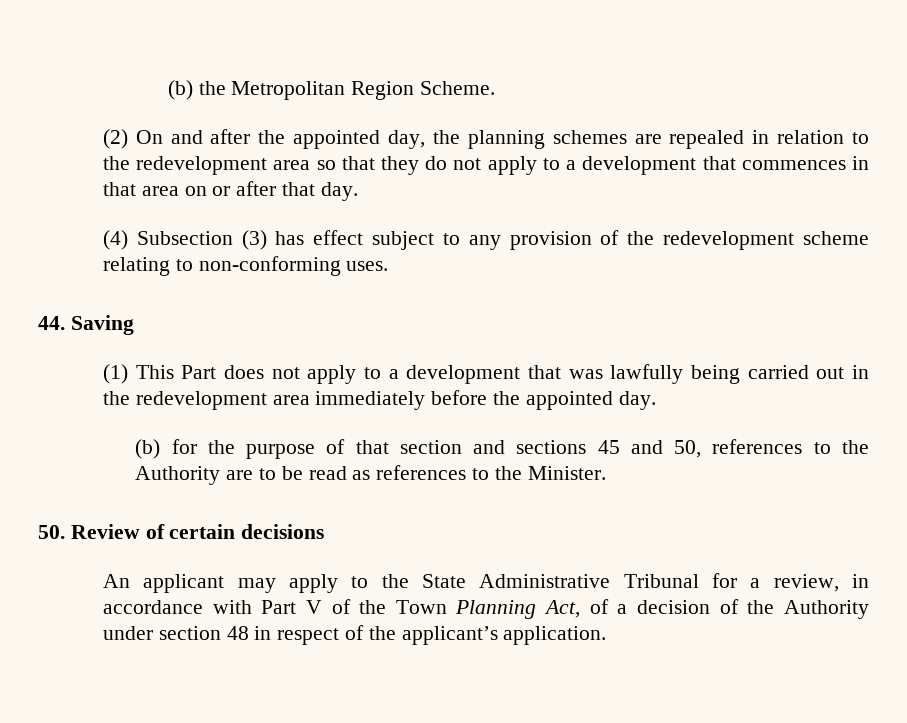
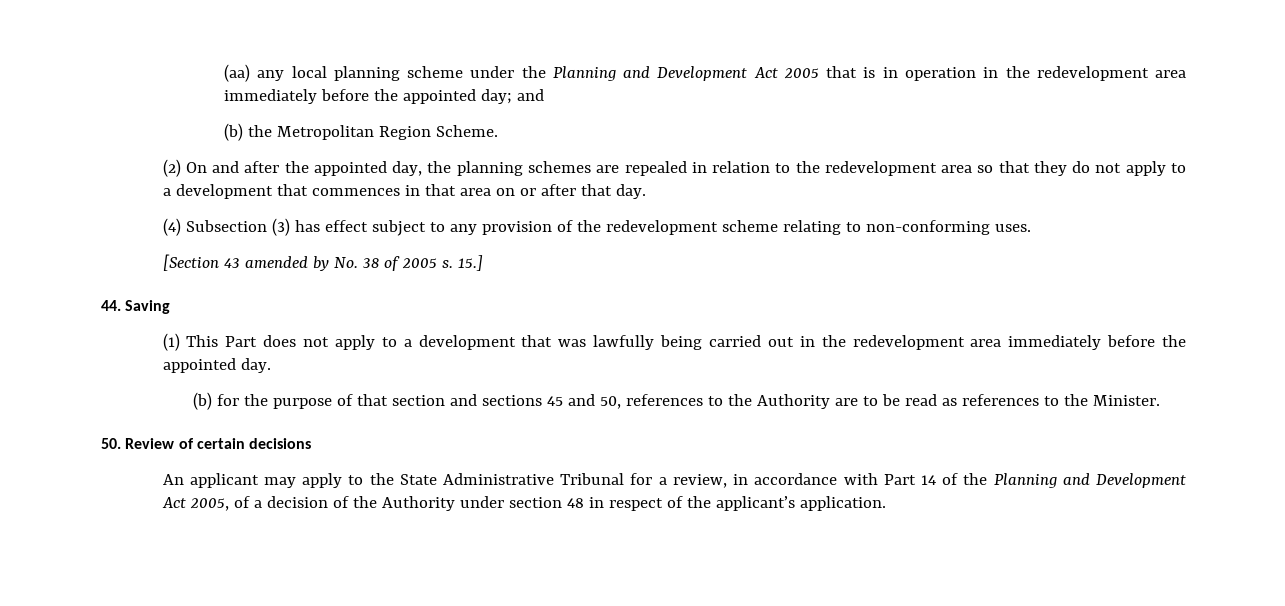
+ (aa) any local planning scheme under the Planning and Development Act 2005 that is in operation in the redevelopment area immediately before the appointed day; and
+ [Section 43 amended by No. 38 of 2005 s. 15.]
- An applicant may apply to the State Administrative Tribunal for a review, in accordance with Part V of the Town Planning Act, of a decision of the Authority under section 48 in respect of the applicant’s application.
+ An applicant may apply to the State Administrative Tribunal for a review, in accordance with Part 14 of the Planning and Development Act 2005, of a decision of the Authority under section 48 in respect of the applicant’s application.

